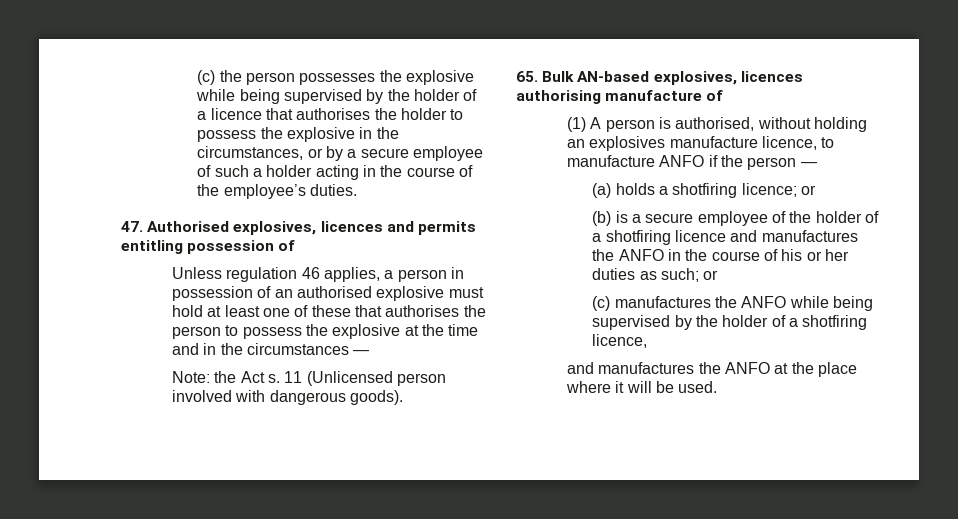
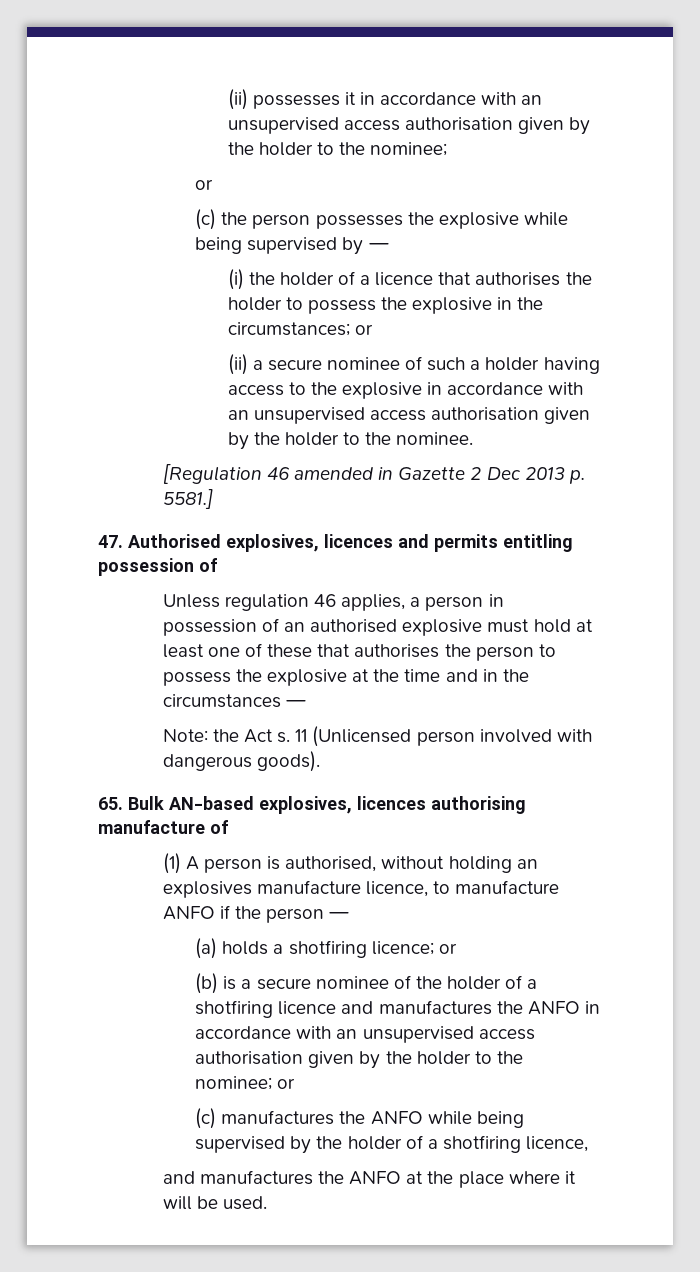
+ (ii) possesses it in accordance with an unsupervised access authorisation given by the holder to the nominee;
+ or
- (c) the person possesses the explosive while being supervised by the holder of a licence that authorises the holder to possess the explosive in the circumstances, or by a secure employee of such a holder acting in the course of the employee’s duties.
+ (c) the person possesses the explosive while being supervised by —
+ (i) the holder of a licence that authorises the holder to possess the explosive in the circumstances; or
+ (ii) a secure nominee of such a holder having access to the explosive in accordance with an unsupervised access authorisation given by the holder to the nominee.
+ [Regulation 46 amended in Gazette 2 Dec 2013 p. 5581.]
- (b) is a secure employee of the holder of a shotfiring licence and manufactures the ANFO in the course of his or her duties as such; or
+ (b) is a secure nominee of the holder of a shotfiring licence and manufactures the ANFO in accordance with an unsupervised access authorisation given by the holder to the nominee; or

